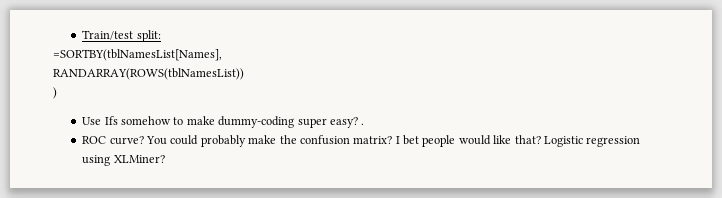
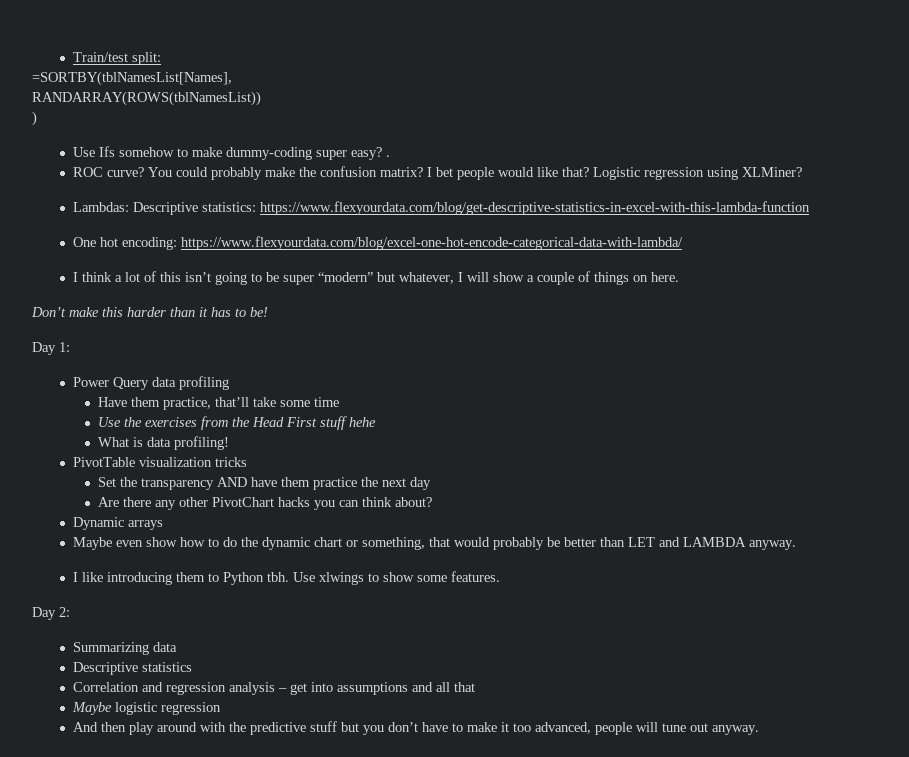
+ Lambdas: Descriptive statistics: https://www.flexyourdata.com/blog/get-descriptive-statistics-in-excel-with-this-lambda-function
+ One hot encoding: https://www.flexyourdata.com/blog/excel-one-hot-encode-categorical-data-with-lambda/
+ I think a lot of this isn’t going to be super “modern” but whatever, I will show a couple of things on here.
+ Don’t make this harder than it has to be!
+ Day 1:
+ Power Query data profiling
+ Have them practice, that’ll take some time
+ Use the exercises from the Head First stuff hehe
+ What is data profiling!
+ PivotTable visualization tricks
+ Set the transparency AND have them practice the next day
+ Are there any other PivotChart hacks you can think about?
+ Dynamic arrays
+ Maybe even show how to do the dynamic chart or something, that would probably be better than LET and LAMBDA anyway.
+ I like introducing them to Python tbh. Use xlwings to show some features.
+ Day 2:
+ Summarizing data
+ Descriptive statistics
+ Correlation and regression analysis – get into assumptions and all that
+ Maybe logistic regression
+ And then play around with the predictive stuff but you don’t have to make it too advanced, people will tune out anyway.

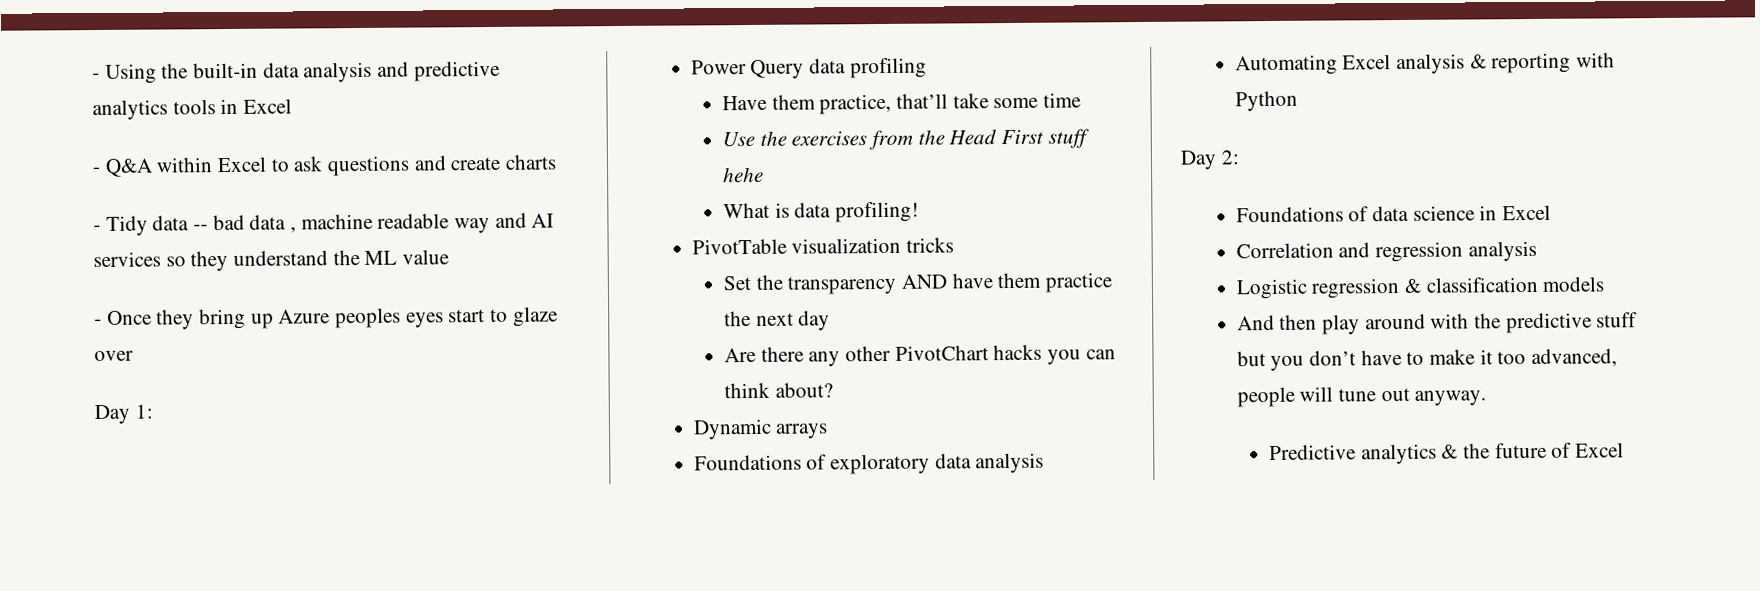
- Train/test split:
- =SORTBY(tblNamesList[Names],
- RANDARRAY(ROWS(tblNamesList))
- )
- Use Ifs somehow to make dummy-coding super easy? .
- ROC curve? You could probably make the confusion matrix? I bet people would like that? Logistic regression using XLMiner?
- Lambdas: Descriptive statistics: https://www.flexyourdata.com/blog/get-descriptive-statistics-in-excel-with-this-lambda-function
- One hot encoding: https://www.flexyourdata.com/blog/excel-one-hot-encode-categorical-data-with-lambda/
- I think a lot of this isn’t going to be super “modern” but whatever, I will show a couple of things on here.
- Don’t make this harder than it has to be!
+ - Using the built-in data analysis and predictive analytics tools in Excel
+ - Q&A within Excel to ask questions and create charts
+ - Tidy data -- bad data , machine readable way and AI services so they understand the ML value
+ - Once they bring up Azure peoples eyes start to glaze over
- Maybe even show how to do the dynamic chart or something, that would probably be better than LET and LAMBDA anyway.
- I like introducing them to Python tbh. Use xlwings to show some features.
+ Foundations of exploratory data analysis
+ Automating Excel analysis & reporting with Python
- Summarizing data
- Descriptive statistics
+ Foundations of data science in Excel
- Correlation and regression analysis – get into assumptions and all that
- Maybe logistic regression
+ Correlation and regression analysis
+ Logistic regression & classification models
+ Predictive analytics & the future of Excel

